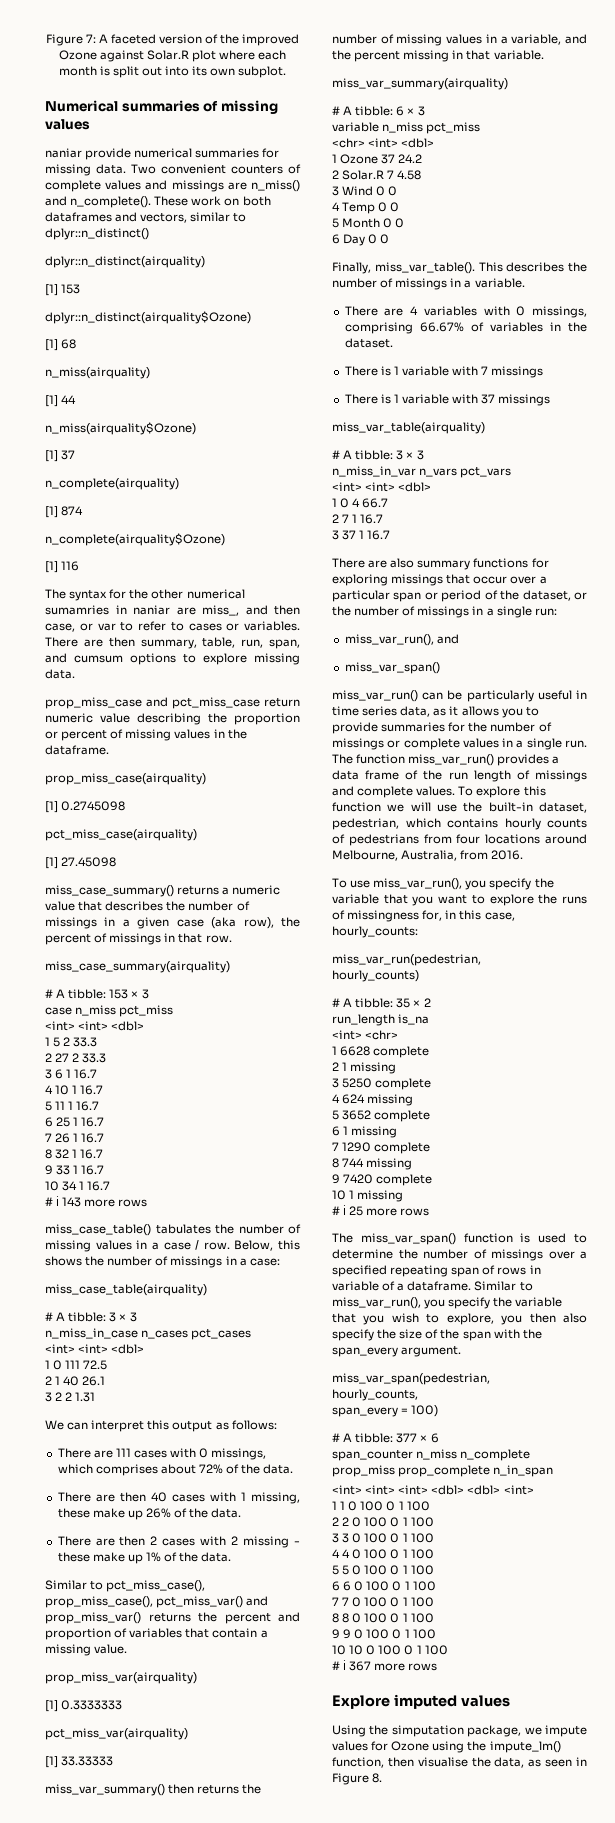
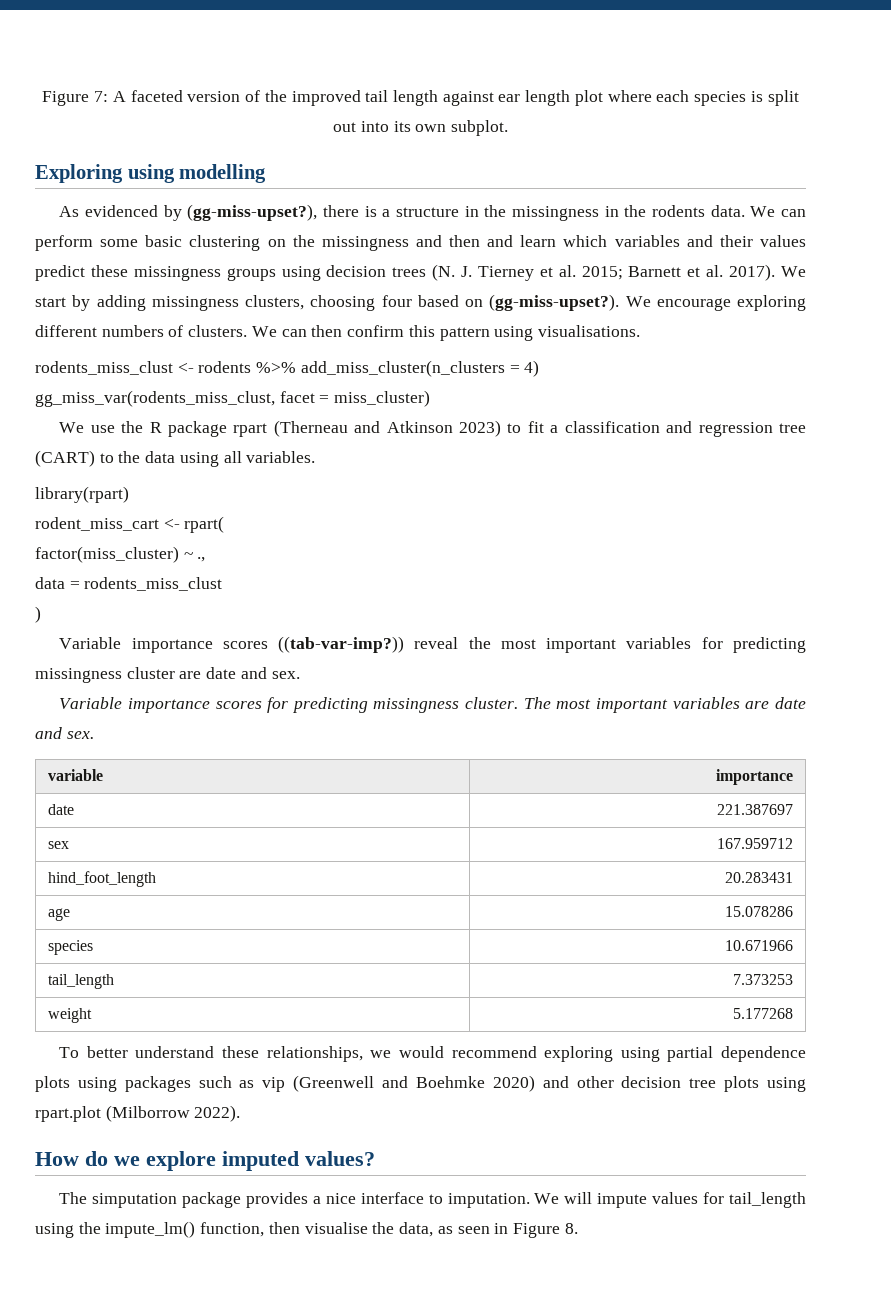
- Figure 7: A faceted version of the improved Ozone against Solar.R plot where each month is split out into its own subplot.
+ Figure 7: A faceted version of the improved tail length against ear length plot where each species is split out into its own subplot.
- Numerical summaries of missing values
- naniar provide numerical summaries for missing data. Two convenient counters of complete values and missings are n_miss() and n_complete(). These work on both dataframes and vectors, similar to dplyr::n_distinct()
- dplyr::n_distinct(airquality)
- [1] 153
- dplyr::n_distinct(airquality$Ozone)
- [1] 68
- n_miss(airquality)
- [1] 44
- n_miss(airquality$Ozone)
- [1] 37
- n_complete(airquality)
- [1] 874
- n_complete(airquality$Ozone)
- [1] 116
- The syntax for the other numerical sumamries in naniar are miss_, and then case, or var to refer to cases or variables. There are then summary, table, run, span, and cumsum options to explore missing data.
- prop_miss_case and pct_miss_case return numeric value describing the proportion or percent of missing values in the dataframe.
- prop_miss_case(airquality)
- [1] 0.2745098
- pct_miss_case(airquality)
- [1] 27.45098
- miss_case_summary() returns a numeric value that describes the number of missings in a given case (aka row), the percent of missings in that row.
- miss_case_summary(airquality)
- # A tibble: 153 × 3
- case n_miss pct_miss
- <int> <int> <dbl>
- 1 5 2 33.3
- 2 27 2 33.3
- 3 6 1 16.7
- 4 10 1 16.7
- 5 11 1 16.7
- 6 25 1 16.7
- 7 26 1 16.7
- 8 32 1 16.7
- 9 33 1 16.7
- 10 34 1 16.7
- # ℹ 143 more rows
- miss_case_table() tabulates the number of missing values in a case / row. Below, this shows the number of missings in a case:
- miss_case_table(airquality)
- # A tibble: 3 × 3
- n_miss_in_case n_cases pct_cases
- <int> <int> <dbl>
- 1 0 111 72.5
- 2 1 40 26.1
- 3 2 2 1.31
- We can interpret this output as follows:
- There are 111 cases with 0 missings, which comprises about 72% of the data.
- There are then 40 cases with 1 missing, these make up 26% of the data.
- There are then 2 cases with 2 missing - these make up 1% of the data.
- Similar to pct_miss_case(), prop_miss_case(), pct_miss_var() and prop_miss_var() returns the percent and proportion of variables that contain a missing value.
- prop_miss_var(airquality)
- [1] 0.3333333
- pct_miss_var(airquality)
- [1] 33.33333
- miss_var_summary() then returns the number of missing values in a variable, and the percent missing in that variable.
- miss_var_summary(airquality)
- # A tibble: 6 × 3
- variable n_miss pct_miss
- <chr> <int> <dbl>
- 1 Ozone 37 24.2
- 2 Solar.R 7 4.58
- 3 Wind 0 0
- 4 Temp 0 0
- 5 Month 0 0
- 6 Day 0 0
- Finally, miss_var_table(). This describes the number of missings in a variable.
- There are 4 variables with 0 missings, comprising 66.67% of variables in the dataset.
- There is 1 variable with 7 missings
- There is 1 variable with 37 missings
- miss_var_table(airquality)
- # A tibble: 3 × 3
- n_miss_in_var n_vars pct_vars
- <int> <int> <dbl>
- 1 0 4 66.7
- 2 7 1 16.7
- 3 37 1 16.7
- There are also summary functions for exploring missings that occur over a particular span or period of the dataset, or the number of missings in a single run:
- miss_var_run(), and
- miss_var_span()
- miss_var_run() can be particularly useful in time series data, as it allows you to provide summaries for the number of missings or complete values in a single run. The function miss_var_run() provides a data frame of the run length of missings and complete values. To explore this function we will use the built-in dataset, pedestrian, which contains hourly counts of pedestrians from four locations around Melbourne, Australia, from 2016.
- To use miss_var_run(), you specify the variable that you want to explore the runs of missingness for, in this case, hourly_counts:
- miss_var_run(pedestrian,
- hourly_counts)
- # A tibble: 35 × 2
- run_length is_na
- <int> <chr>
- 1 6628 complete
- 2 1 missing
- 3 5250 complete
- 4 624 missing
- 5 3652 complete
- 6 1 missing
- 7 1290 complete
- 8 744 missing
- 9 7420 complete
- 10 1 missing
- # ℹ 25 more rows
- The miss_var_span() function is used to determine the number of missings over a specified repeating span of rows in variable of a dataframe. Similar to miss_var_run(), you specify the variable that you wish to explore, you then also specify the size of the span with the span_every argument.
- miss_var_span(pedestrian,
- hourly_counts,
- span_every = 100)
- # A tibble: 377 × 6
- span_counter n_miss n_complete prop_miss prop_complete n_in_span
- <int> <int> <int> <dbl> <dbl> <int>
- 1 1 0 100 0 1 100
- 2 2 0 100 0 1 100
- 3 3 0 100 0 1 100
- 4 4 0 100 0 1 100
- 5 5 0 100 0 1 100
- 6 6 0 100 0 1 100
- 7 7 0 100 0 1 100
- 8 8 0 100 0 1 100
- 9 9 0 100 0 1 100
- 10 10 0 100 0 1 100
- # ℹ 367 more rows
- Explore imputed values
- Using the simputation package, we impute values for Ozone using the impute_lm() function, then visualise the data, as seen in Figure 8.
+ Exploring using modelling
+ As evidenced by (gg-miss-upset?), there is a structure in the missingness in the rodents data. We can perform some basic clustering on the missingness and then and learn which variables and their values predict these missingness groups using decision trees (N. J. Tierney et al. 2015; Barnett et al. 2017). We start by adding missingness clusters, choosing four based on (gg-miss-upset?). We encourage exploring different numbers of clusters. We can then confirm this pattern using visualisations.
+ rodents_miss_clust <- rodents %>% add_miss_cluster(n_clusters = 4)
+ gg_miss_var(rodents_miss_clust, facet = miss_cluster)
+ We use the R package rpart (Therneau and Atkinson 2023) to fit a classification and regression tree (CART) to the data using all variables.
+ library(rpart)
+ rodent_miss_cart <- rpart(
+ factor(miss_cluster) ~ .,
+ data = rodents_miss_clust
+ )
+ Variable importance scores ((tab-var-imp?)) reveal the most important variables for predicting missingness cluster are date and sex.
+ Variable importance scores for predicting missingness cluster. The most important variables are date and sex.
+ variable | importance
+ date | 221.387697
+ sex | 167.959712
+ hind_foot_length | 20.283431
+ age | 15.078286
+ species | 10.671966
+ tail_length | 7.373253
+ weight | 5.177268
+ To better understand these relationships, we would recommend exploring using partial dependence plots using packages such as vip (Greenwell and Boehmke 2020) and other decision tree plots using rpart.plot (Milborrow 2022).
+ How do we explore imputed values?
+ The simputation package provides a nice interface to imputation. We will impute values for tail_length using the impute_lm() function, then visualise the data, as seen in Figure 8.

